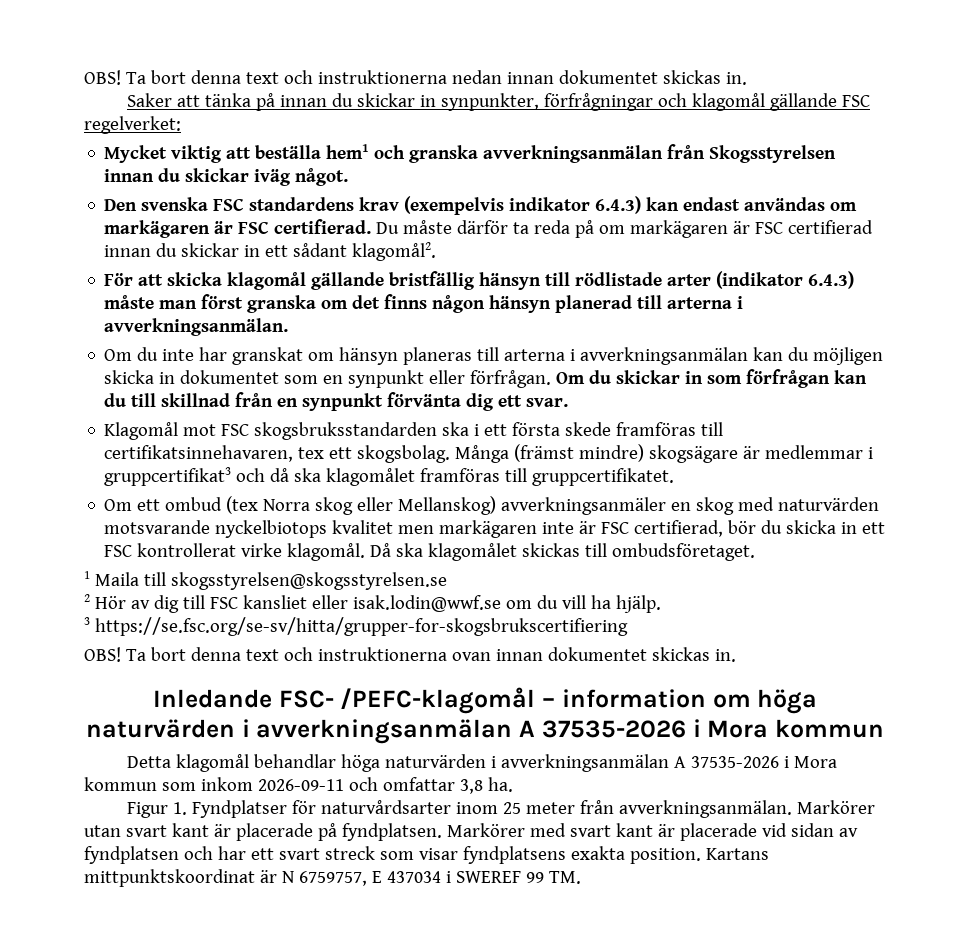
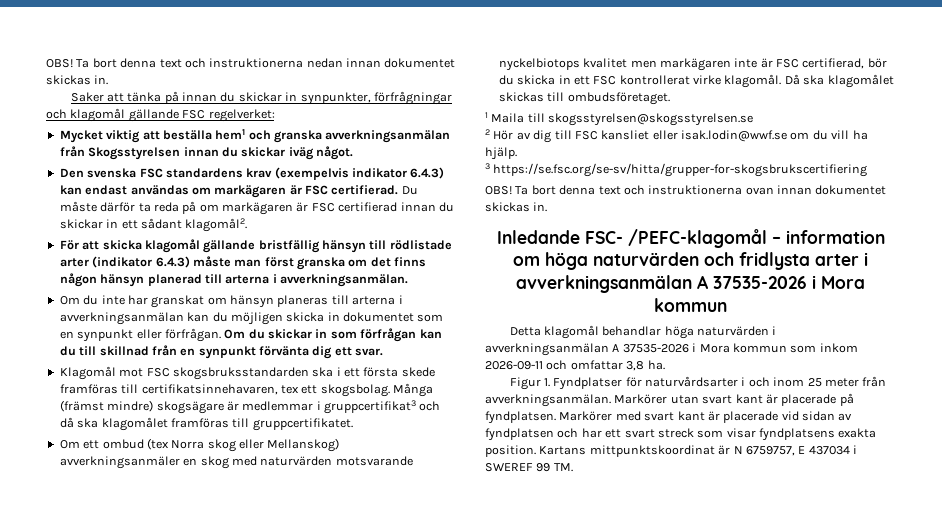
- Inledande FSC- /PEFC-klagomål – information om höga naturvärden i avverkningsanmälan A 37535-2026 i Mora kommun
+ Inledande FSC- /PEFC-klagomål – information om höga naturvärden och fridlysta arter i avverkningsanmälan A 37535-2026 i Mora kommun
- Figur 1. Fyndplatser för naturvårdsarter inom 25 meter från avverkningsanmälan.
+ Figur 1. Fyndplatser för naturvårdsarter i och inom 25 meter från avverkningsanmälan.

